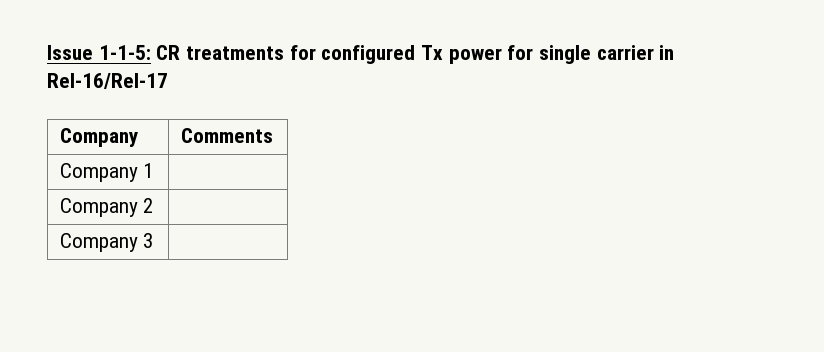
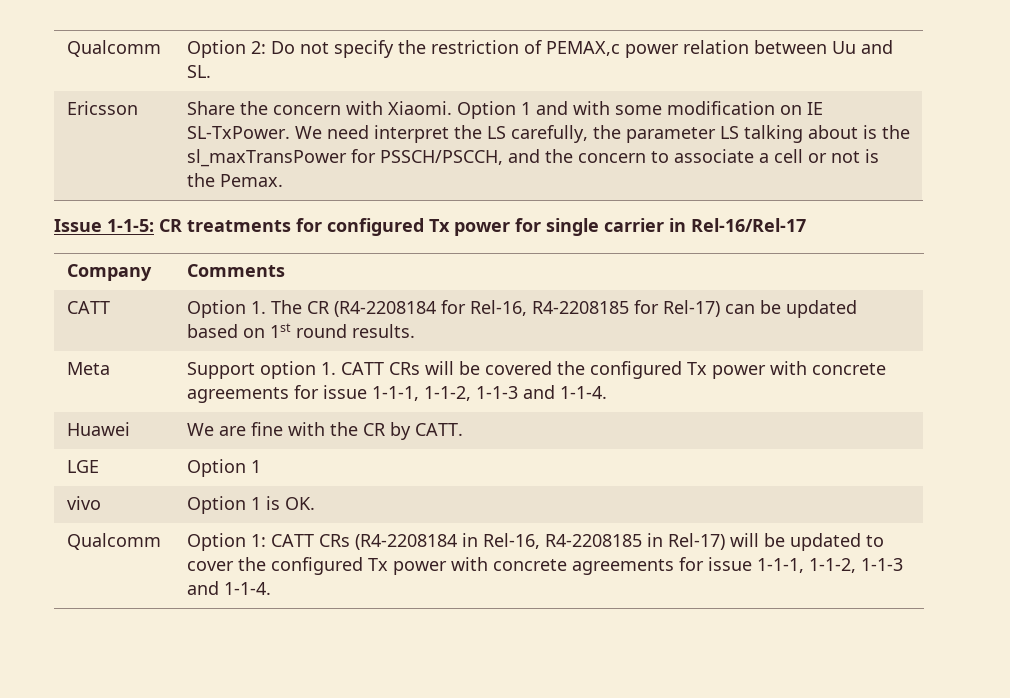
+ Qualcomm | Option 2: Do not specify the restriction of PEMAX,c power relation between Uu and SL.
+ Ericsson | Share the concern with Xiaomi. Option 1 and with some modification on IE SL-TxPower. We need interpret the LS carefully, the parameter LS talking about is the sl_maxTransPower for PSSCH/PSCCH, and the concern to associate a cell or not is the Pemax.
- Company 1 |
- Company 2 |
- Company 3 |
+ CATT | Option 1. The CR (R4-2208184 for Rel-16, R4-2208185 for Rel-17) can be updated based on 1st round results.
+ Meta | Support option 1. CATT CRs will be covered the configured Tx power with concrete agreements for issue 1-1-1, 1-1-2, 1-1-3 and 1-1-4.
+ Huawei | We are fine with the CR by CATT.
+ LGE | Option 1
+ vivo | Option 1 is OK.
+ Qualcomm | Option 1: CATT CRs (R4-2208184 in Rel-16, R4-2208185 in Rel-17) will be updated to cover the configured Tx power with concrete agreements for issue 1-1-1, 1-1-2, 1-1-3 and 1-1-4.

